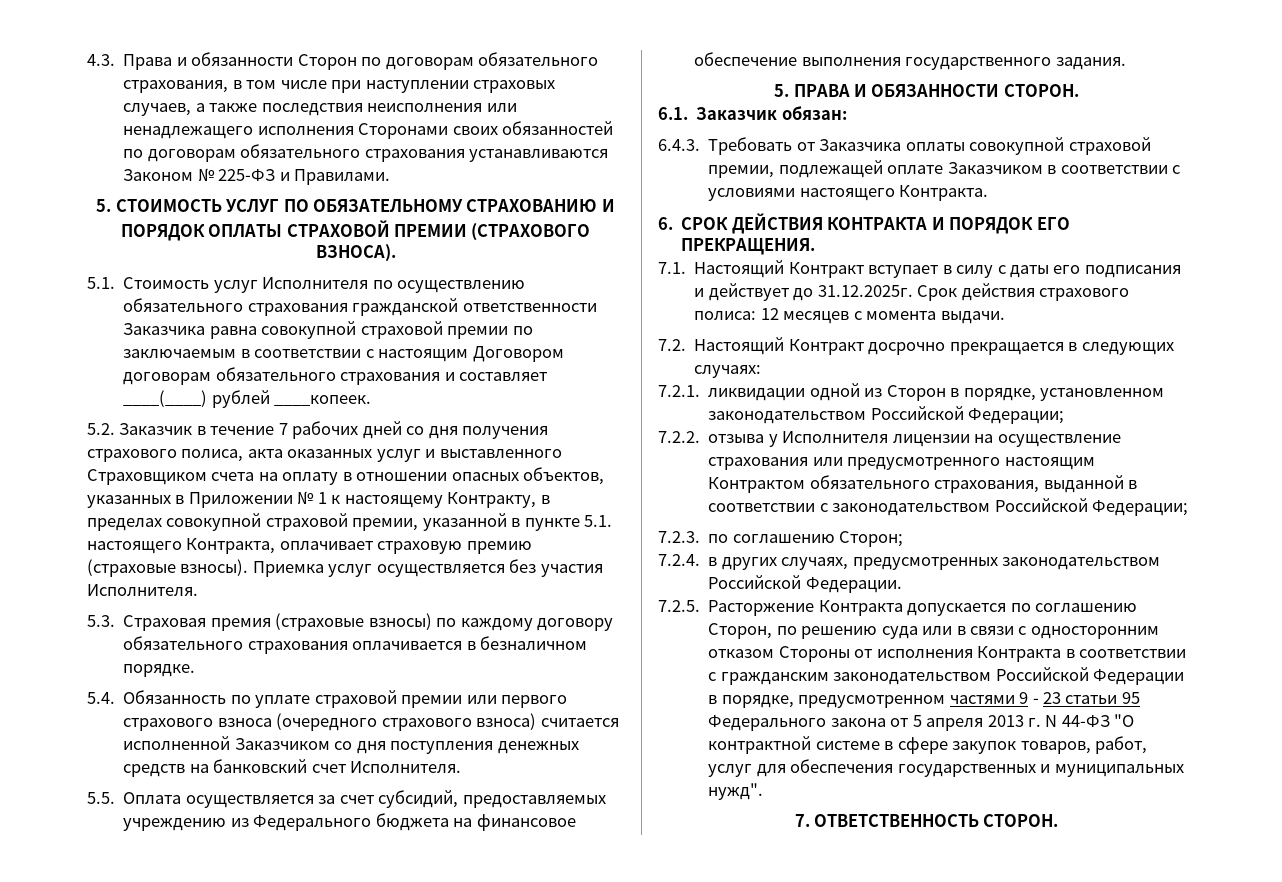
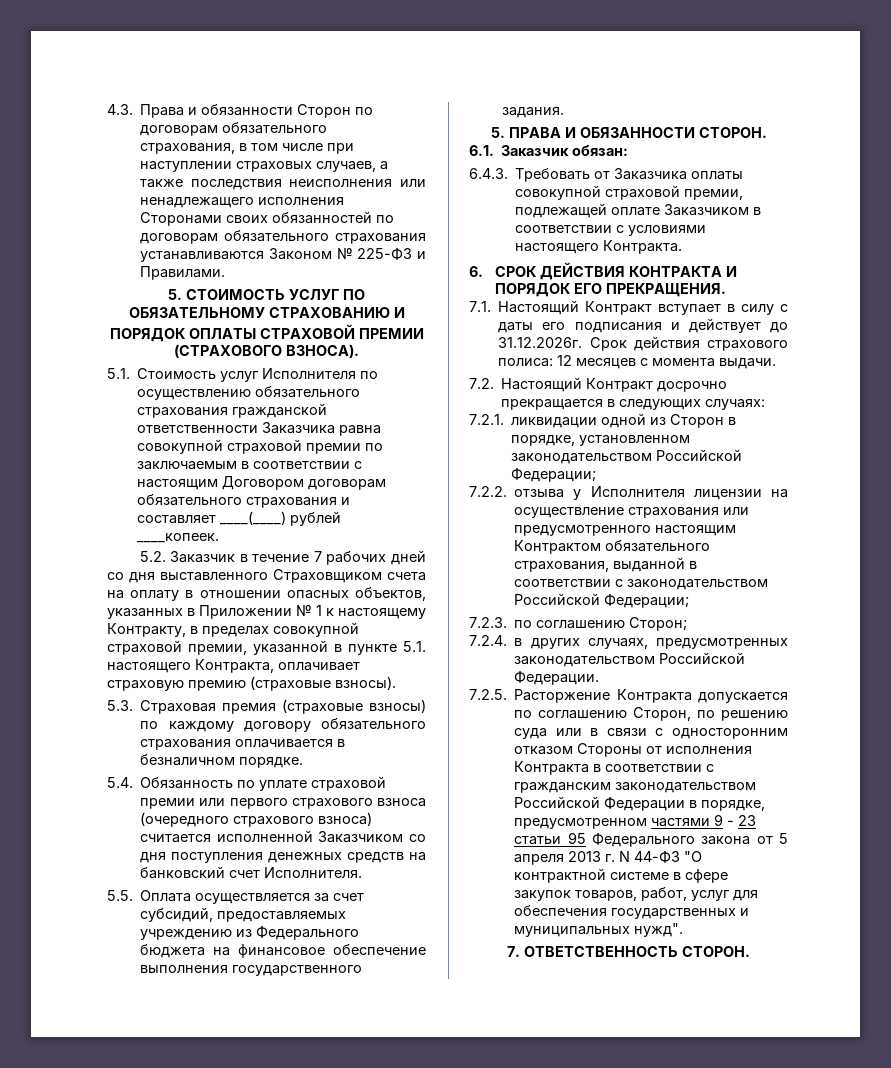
- 5.2. Заказчик в течение 7 рабочих дней со дня получения страхового полиса, акта оказанных услуг и выставленного Страховщиком счета на оплату в отношении опасных объектов, указанных в Приложении № 1 к настоящему Контракту, в пределах совокупной страховой премии, указанной в пункте 5.1. настоящего Контракта, оплачивает страховую премию (страховые взносы). Приемка услуг осуществляется без участия Исполнителя.
+ 5.2. Заказчик в течение 7 рабочих дней со дня выставленного Страховщиком счета на оплату в отношении опасных объектов, указанных в Приложении № 1 к настоящему Контракту, в пределах совокупной страховой премии, указанной в пункте 5.1. настоящего Контракта, оплачивает страховую премию (страховые взносы).
- 7.1. Настоящий Контракт вступает в силу с даты его подписания и действует до 31.12.2025г. Срок действия страхового полиса: 12 месяцев с момента выдачи.
+ 7.1. Настоящий Контракт вступает в силу с даты его подписания и действует до 31.12.2026г. Срок действия страхового полиса: 12 месяцев с момента выдачи.

